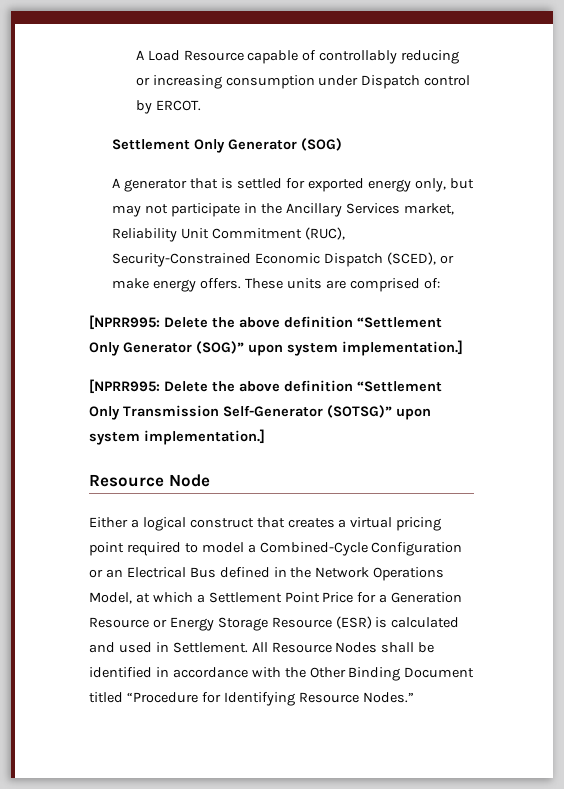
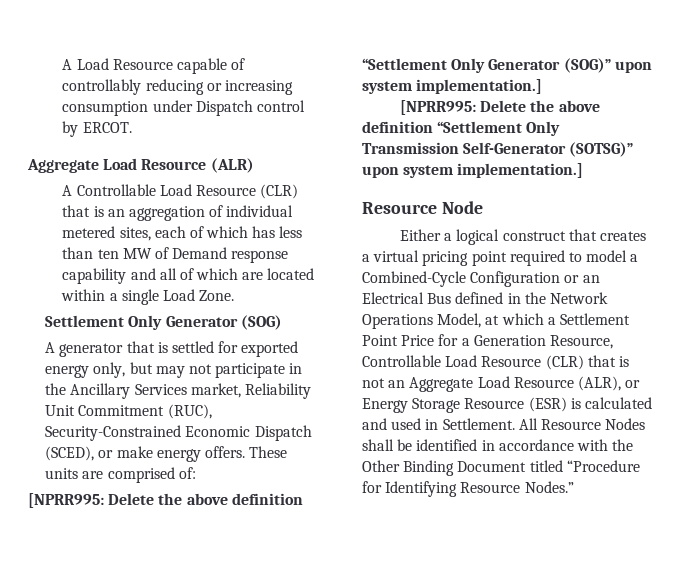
+ Aggregate Load Resource (ALR)
+ A Controllable Load Resource (CLR) that is an aggregation of individual metered sites, each of which has less than ten MW of Demand response capability and all of which are located within a single Load Zone.
- Either a logical construct that creates a virtual pricing point required to model a Combined-Cycle Configuration or an Electrical Bus defined in the Network Operations Model, at which a Settlement Point Price for a Generation Resource or Energy Storage Resource (ESR) is calculated and used in Settlement.
+ Either a logical construct that creates a virtual pricing point required to model a Combined-Cycle Configuration or an Electrical Bus defined in the Network Operations Model, at which a Settlement Point Price for a Generation Resource, Controllable Load Resource (CLR) that is not an Aggregate Load Resource (ALR), or Energy Storage Resource (ESR) is calculated and used in Settlement.

